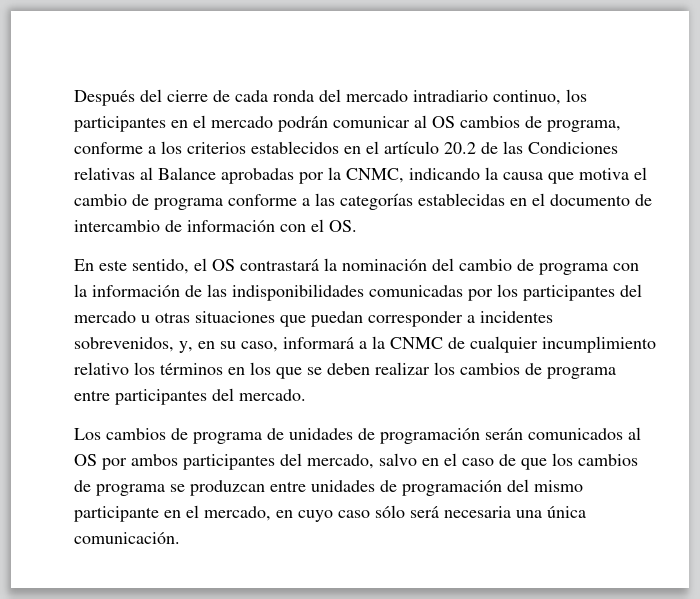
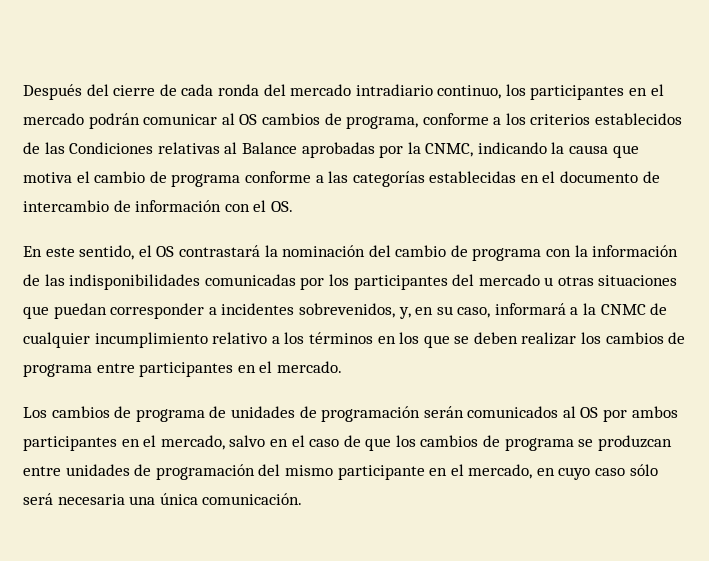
- Después del cierre de cada ronda del mercado intradiario continuo, los participantes en el mercado podrán comunicar al OS cambios de programa, conforme a los criterios establecidos en el artículo 20.2 de las Condiciones relativas al Balance aprobadas por la CNMC, indicando la causa que motiva el cambio de programa conforme a las categorías establecidas en el documento de intercambio de información con el OS.
+ Después del cierre de cada ronda del mercado intradiario continuo, los participantes en el mercado podrán comunicar al OS cambios de programa, conforme a los criterios establecidos de las Condiciones relativas al Balance aprobadas por la CNMC, indicando la causa que motiva el cambio de programa conforme a las categorías establecidas en el documento de intercambio de información con el OS.
- En este sentido, el OS contrastará la nominación del cambio de programa con la información de las indisponibilidades comunicadas por los participantes del mercado u otras situaciones que puedan corresponder a incidentes sobrevenidos, y, en su caso, informará a la CNMC de cualquier incumplimiento relativo los términos en los que se deben realizar los cambios de programa entre participantes del mercado.
+ En este sentido, el OS contrastará la nominación del cambio de programa con la información de las indisponibilidades comunicadas por los participantes del mercado u otras situaciones que puedan corresponder a incidentes sobrevenidos, y, en su caso, informará a la CNMC de cualquier incumplimiento relativo a los términos en los que se deben realizar los cambios de programa entre participantes en el mercado.
- Los cambios de programa de unidades de programación serán comunicados al OS por ambos participantes del mercado, salvo en el caso de que los cambios de programa se produzcan entre unidades de programación del mismo participante en el mercado, en cuyo caso sólo será necesaria una única comunicación.
+ Los cambios de programa de unidades de programación serán comunicados al OS por ambos participantes en el mercado, salvo en el caso de que los cambios de programa se produzcan entre unidades de programación del mismo participante en el mercado, en cuyo caso sólo será necesaria una única comunicación.

